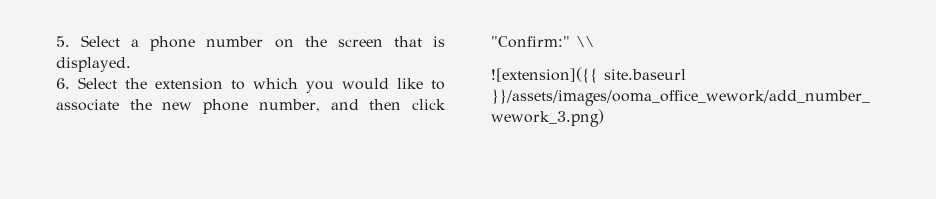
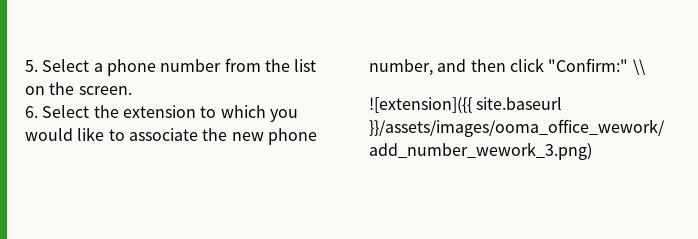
- 5. Select a phone number on the screen that is displayed.
+ 5. Select a phone number from the list on the screen.

